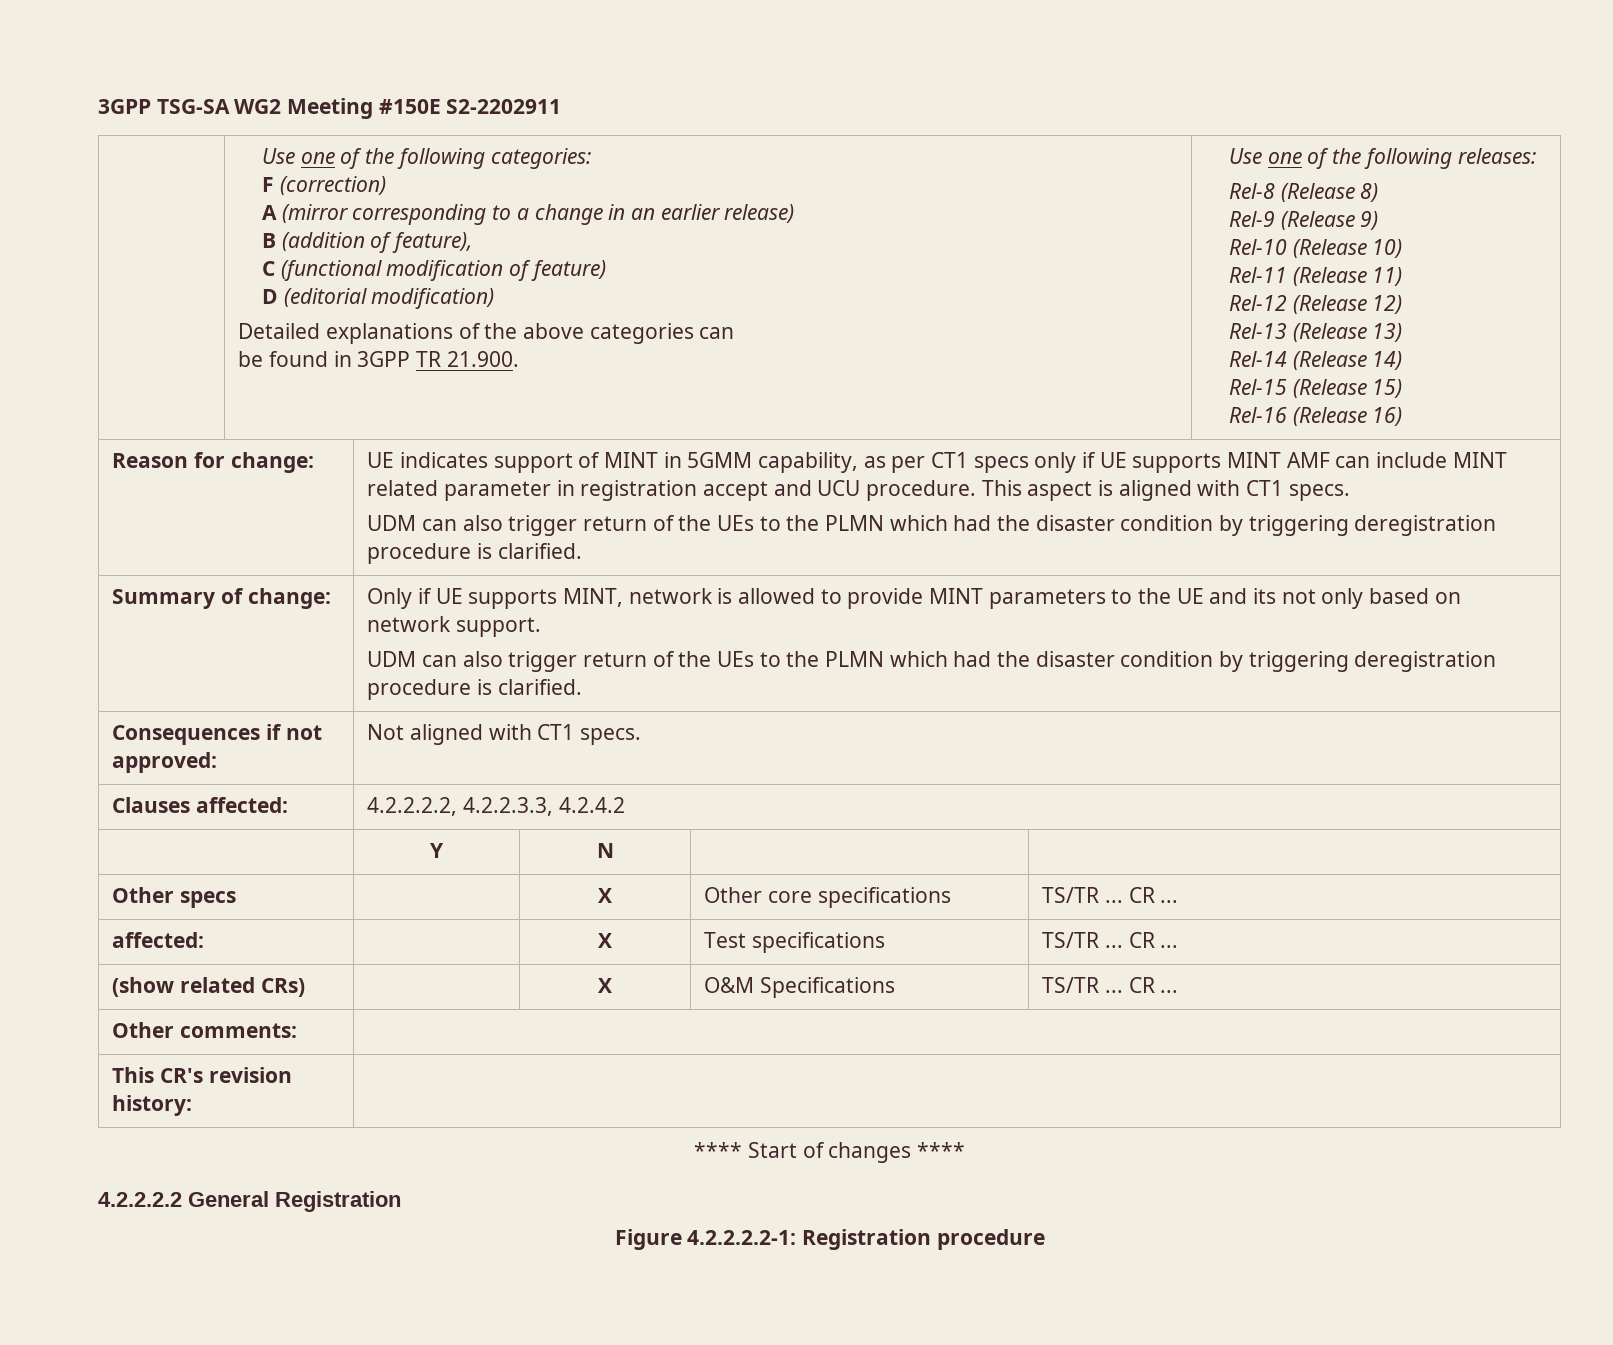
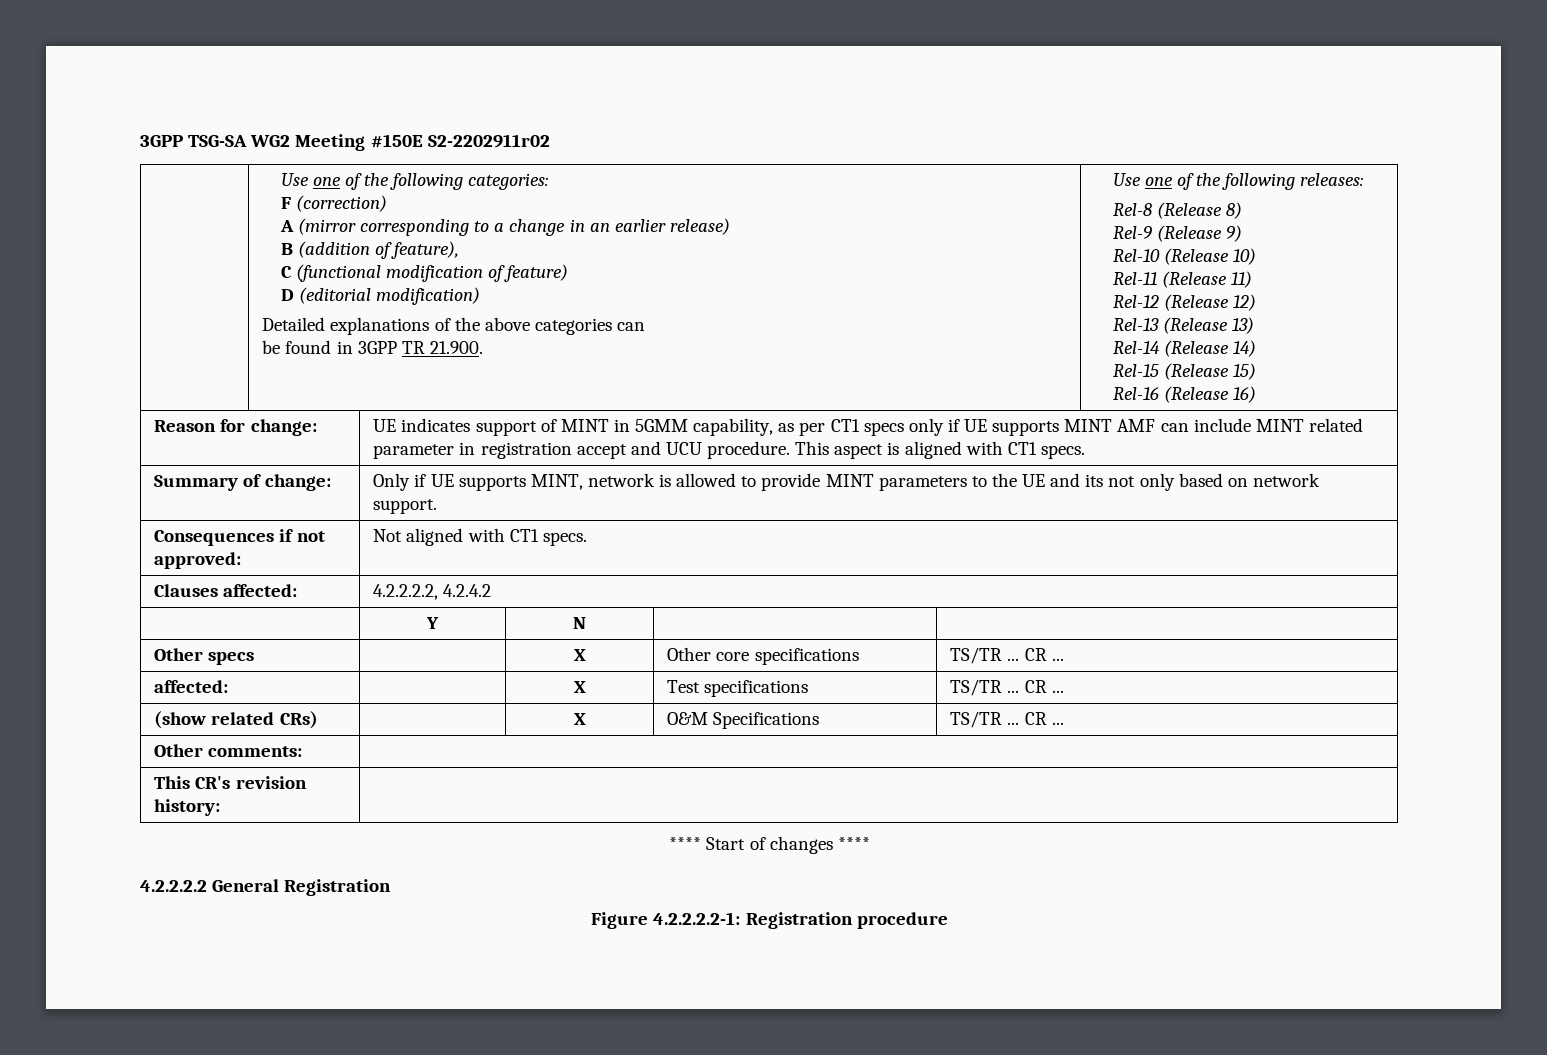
- 3GPP TSG-SA WG2 Meeting #150E S2-2202911
+ 3GPP TSG-SA WG2 Meeting #150E S2-2202911r02
  This aspect is aligned with CT1 specs.
- UDM can also trigger return of the UEs to the PLMN which had the disaster condition by triggering deregistration procedure is clarified.
  Only if UE supports MINT, network is allowed to provide MINT parameters to the UE and its not only based on network support.
- UDM can also trigger return of the UEs to the PLMN which had the disaster condition by triggering deregistration procedure is clarified.
- Clauses affected: | 4.2.2.2.2, 4.2.2.3.3, 4.2.4.2
+ Clauses affected: | 4.2.2.2.2, 4.2.4.2

